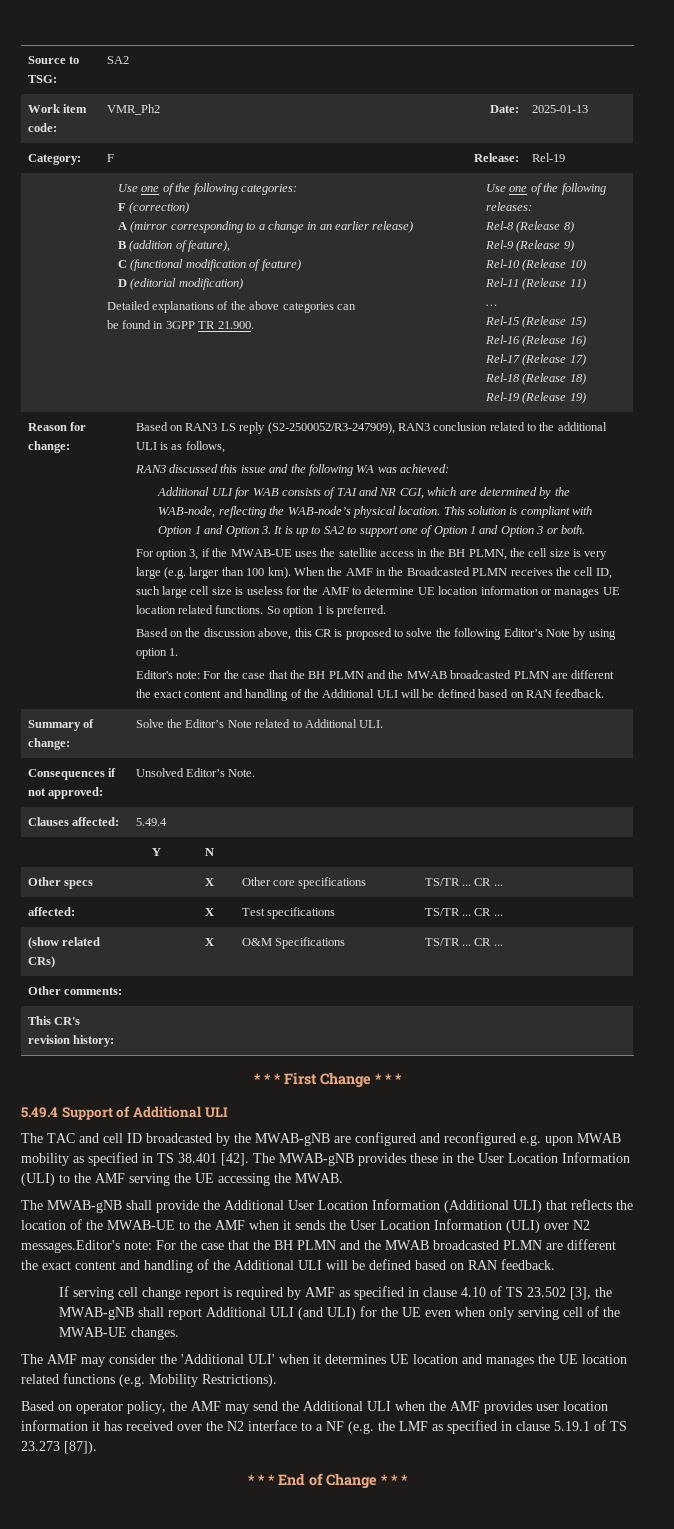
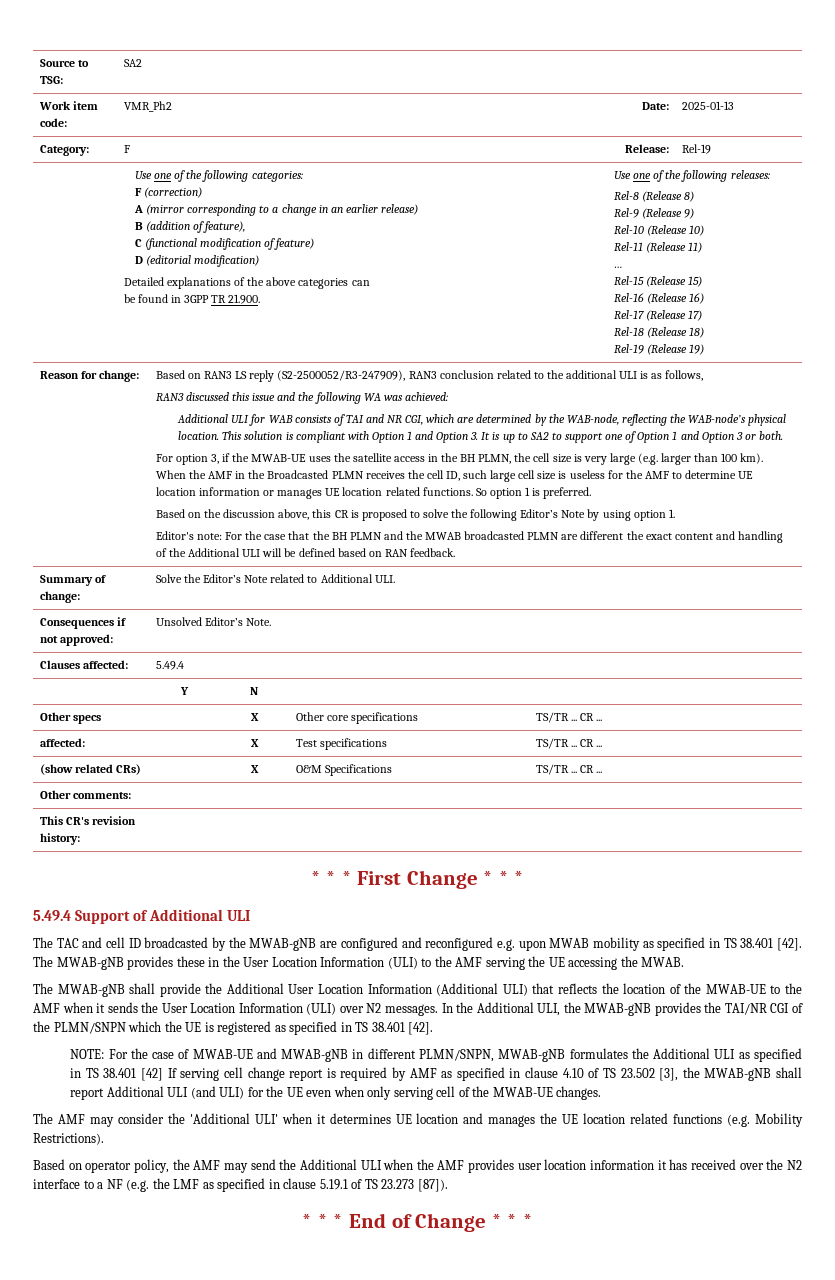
- The MWAB-gNB shall provide the Additional User Location Information (Additional ULI) that reflects the location of the MWAB-UE to the AMF when it sends the User Location Information (ULI) over N2 messages.Editor's note: For the case that the BH PLMN and the MWAB broadcasted PLMN are different the exact content and handling of the Additional ULI will be defined based on RAN feedback.
- If serving cell change report is required by AMF as specified in clause 4.10 of TS 23.502 [3], the MWAB-gNB shall report Additional ULI (and ULI) for the UE even when only serving cell of the MWAB-UE changes.
+ The MWAB-gNB shall provide the Additional User Location Information (Additional ULI) that reflects the location of the MWAB-UE to the AMF when it sends the User Location Information (ULI) over N2 messages. In the Additional ULI, the MWAB-gNB provides the TAI/NR CGI of the PLMN/SNPN which the UE is registered as specified in TS 38.401 [42].
+ NOTE: For the case of MWAB-UE and MWAB-gNB in different PLMN/SNPN, MWAB-gNB formulates the Additional ULI as specified in TS 38.401 [42] If serving cell change report is required by AMF as specified in clause 4.10 of TS 23.502 [3], the MWAB-gNB shall report Additional ULI (and ULI) for the UE even when only serving cell of the MWAB-UE changes.

